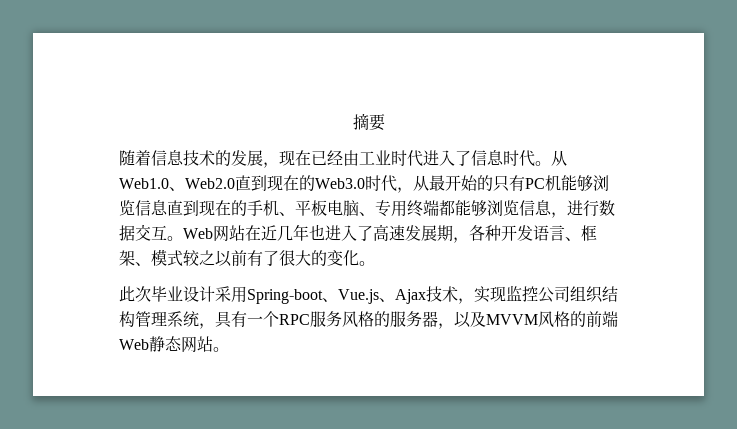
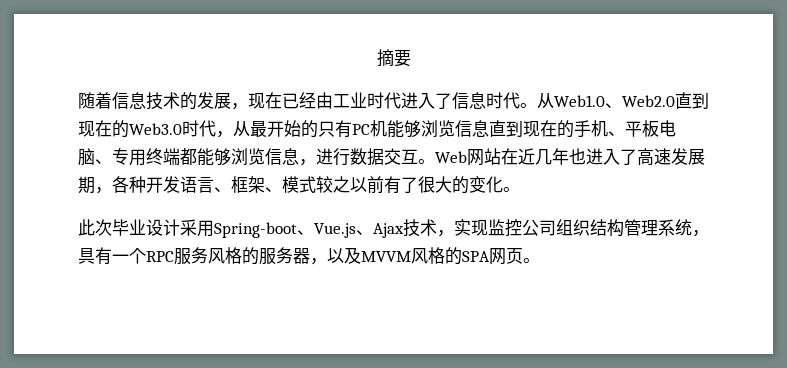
- 此次毕业设计采用Spring-boot、Vue.js、Ajax技术，实现监控公司组织结构管理系统，具有一个RPC服务风格的服务器，以及MVVM风格的前端Web静态网站。
+ 此次毕业设计采用Spring-boot、Vue.js、Ajax技术，实现监控公司组织结构管理系统，具有一个RPC服务风格的服务器，以及MVVM风格的SPA网页。

